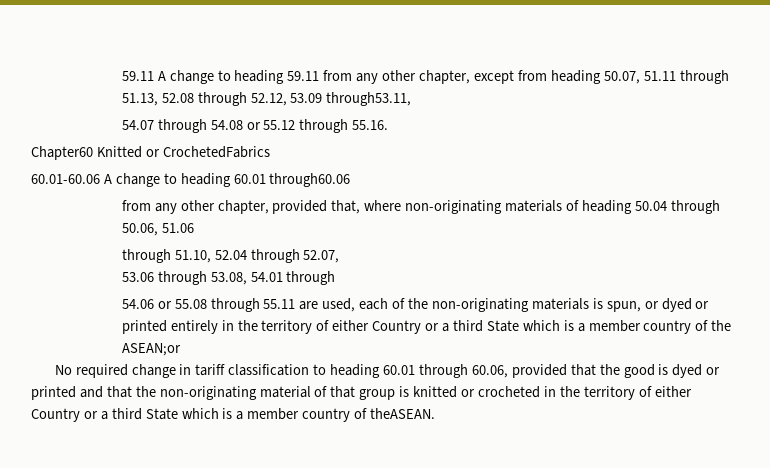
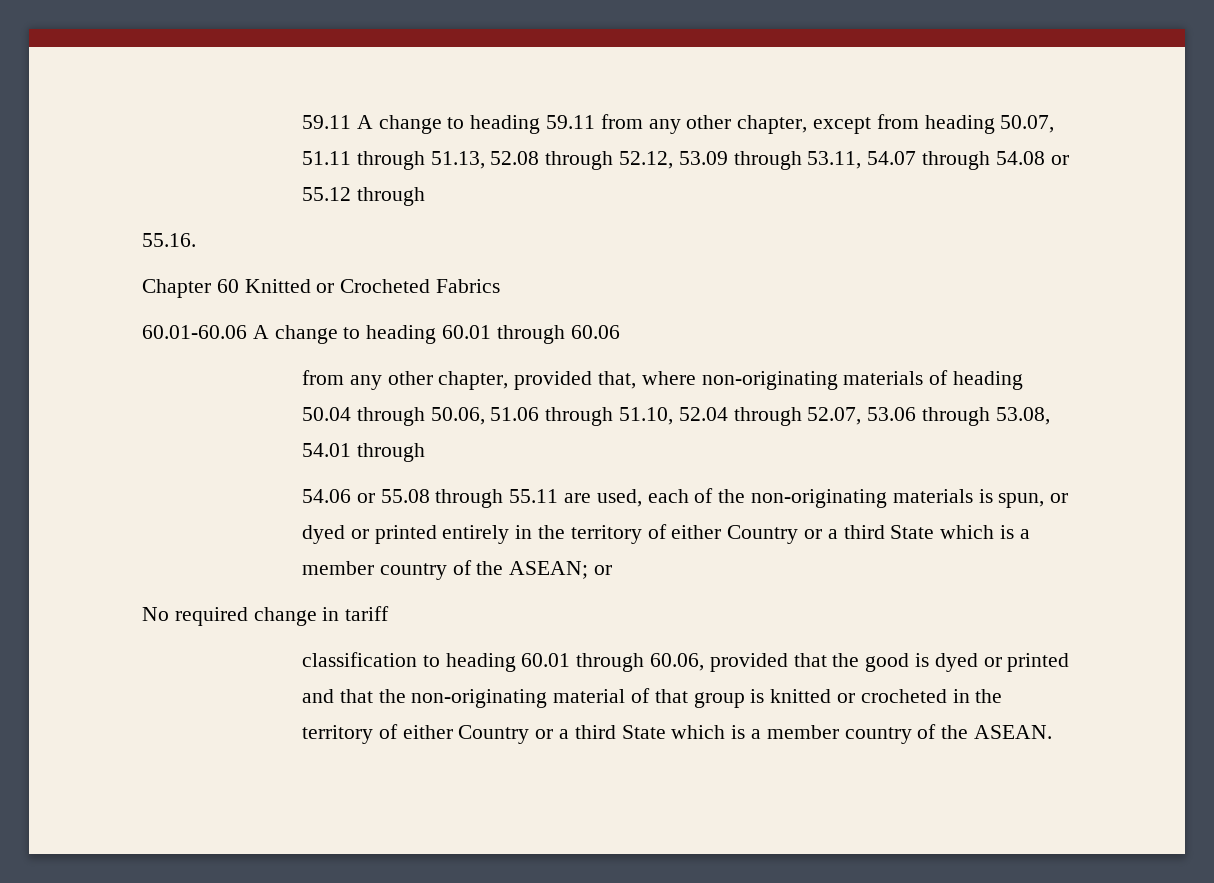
- 59.11 A change to heading 59.11 from any other chapter, except from heading 50.07, 51.11 through 51.13, 52.08 through 52.12, 53.09 through53.11,
- 54.07 through 54.08 or 55.12 through 55.16.
+ 59.11 A change to heading 59.11 from any other chapter, except from heading 50.07, 51.11 through 51.13, 52.08 through 52.12, 53.09 through 53.11, 54.07 through 54.08 or 55.12 through
+ 55.16.
- Chapter60 Knitted or CrochetedFabrics
+ Chapter 60 Knitted or Crocheted Fabrics
- 60.01-60.06 A change to heading 60.01 through60.06
+ 60.01-60.06 A change to heading 60.01 through 60.06
- from any other chapter, provided that, where non-originating materials of heading 50.04 through 50.06, 51.06
- through 51.10, 52.04 through 52.07,
- 53.06 through 53.08, 54.01 through
+ from any other chapter, provided that, where non-originating materials of heading 50.04 through 50.06, 51.06 through 51.10, 52.04 through 52.07, 53.06 through 53.08, 54.01 through
- 54.06 or 55.08 through 55.11 are used, each of the non-originating materials is spun, or dyed or printed entirely in the territory of either Country or a third State which is a member country of the ASEAN;or
+ 54.06 or 55.08 through 55.11 are used, each of the non-originating materials is spun, or dyed or printed entirely in the territory of either Country or a third State which is a member country of the ASEAN; or
- No required change in tariff classification to heading 60.01 through 60.06, provided that the good is dyed or printed and that the non-originating material of that group is knitted or crocheted in the territory of either Country or a third State which is a member country of theASEAN.
+ No required change in tariff
+ classification to heading 60.01 through 60.06, provided that the good is dyed or printed and that the non-originating material of that group is knitted or crocheted in the territory of either Country or a third State which is a member country of the ASEAN.

